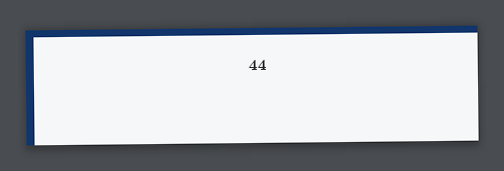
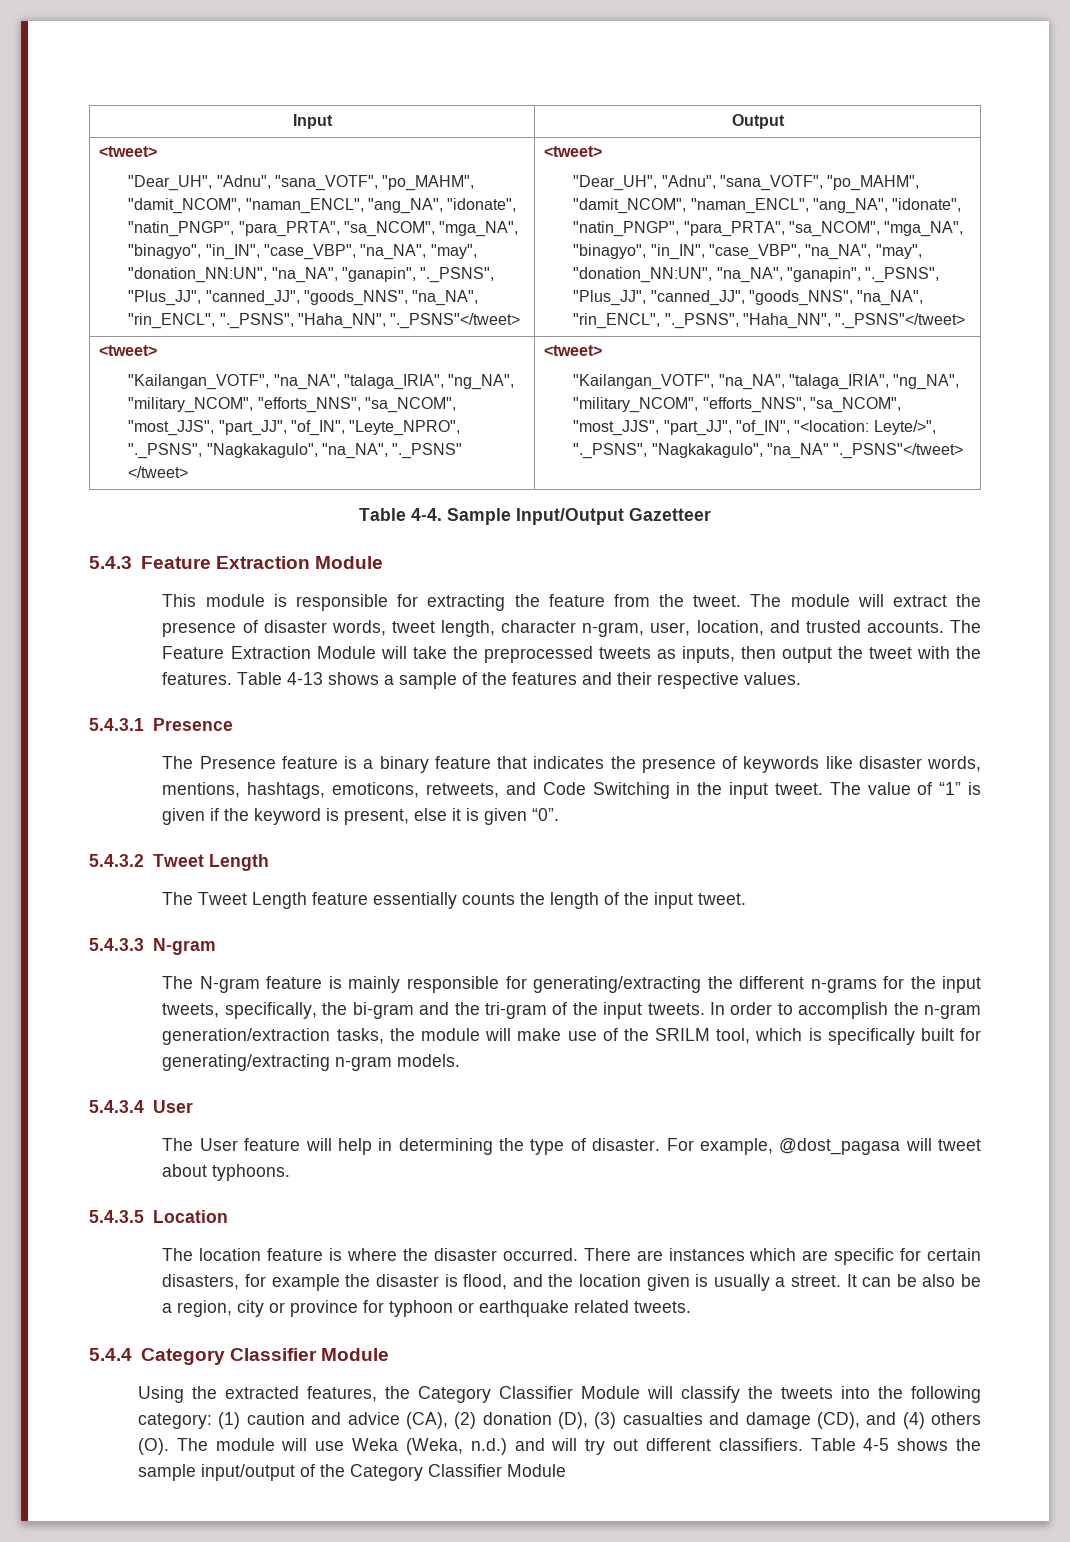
- 44
+ Input | Output
+ <tweet>
+ "Dear_UH", "Adnu", "sana_VOTF", "po_MAHM", "damit_NCOM", "naman_ENCL", "ang_NA", "idonate", "natin_PNGP", "para_PRTA", "sa_NCOM", "mga_NA", "binagyo", "in_IN", "case_VBP", "na_NA", "may", "donation_NN:UN", "na_NA", "ganapin", "._PSNS", "Plus_JJ", "canned_JJ", "goods_NNS", "na_NA", "rin_ENCL", "._PSNS", "Haha_NN", "._PSNS"</tweet> | <tweet>
+ "Dear_UH", "Adnu", "sana_VOTF", "po_MAHM", "damit_NCOM", "naman_ENCL", "ang_NA", "idonate", "natin_PNGP", "para_PRTA", "sa_NCOM", "mga_NA", "binagyo", "in_IN", "case_VBP", "na_NA", "may", "donation_NN:UN", "na_NA", "ganapin", "._PSNS", "Plus_JJ", "canned_JJ", "goods_NNS", "na_NA", "rin_ENCL", "._PSNS", "Haha_NN", "._PSNS"</tweet>
+ <tweet>
+ "Kailangan_VOTF", "na_NA", "talaga_IRIA", "ng_NA", "military_NCOM", "efforts_NNS", "sa_NCOM", "most_JJS", "part_JJ", "of_IN", "Leyte_NPRO", "._PSNS", "Nagkakagulo", "na_NA", "._PSNS" </tweet> | <tweet>
+ "Kailangan_VOTF", "na_NA", "talaga_IRIA", "ng_NA", "military_NCOM", "efforts_NNS", "sa_NCOM", "most_JJS", "part_JJ", "of_IN", "<location: Leyte/>", "._PSNS", "Nagkakagulo", "na_NA" "._PSNS"</tweet>
+ Table 4-4. Sample Input/Output Gazetteer
+ 5.4.3 Feature Extraction Module
+ This module is responsible for extracting the feature from the tweet. The module will extract the presence of disaster words, tweet length, character n-gram, user, location, and trusted accounts. The Feature Extraction Module will take the preprocessed tweets as inputs, then output the tweet with the features. Table 4-13 shows a sample of the features and their respective values.
+ 5.4.3.1 Presence
+ The Presence feature is a binary feature that indicates the presence of keywords like disaster words, mentions, hashtags, emoticons, retweets, and Code Switching in the input tweet. The value of “1” is given if the keyword is present, else it is given “0”.
+ 5.4.3.2 Tweet Length
+ The Tweet Length feature essentially counts the length of the input tweet.
+ 5.4.3.3 N-gram
+ The N-gram feature is mainly responsible for generating/extracting the different n-grams for the input tweets, specifically, the bi-gram and the tri-gram of the input tweets. In order to accomplish the n-gram generation/extraction tasks, the module will make use of the SRILM tool, which is specifically built for generating/extracting n-gram models.
+ 5.4.3.4 User
+ The User feature will help in determining the type of disaster. For example, @dost_pagasa will tweet about typhoons.
+ 5.4.3.5 Location
+ The location feature is where the disaster occurred. There are instances which are specific for certain disasters, for example the disaster is flood, and the location given is usually a street. It can be also be a region, city or province for typhoon or earthquake related tweets.
+ 5.4.4 Category Classifier Module
+ Using the extracted features, the Category Classifier Module will classify the tweets into the following category: (1) caution and advice (CA), (2) donation (D), (3) casualties and damage (CD), and (4) others (O). The module will use Weka (Weka, n.d.) and will try out different classifiers. Table 4-5 shows the sample input/output of the Category Classifier Module

